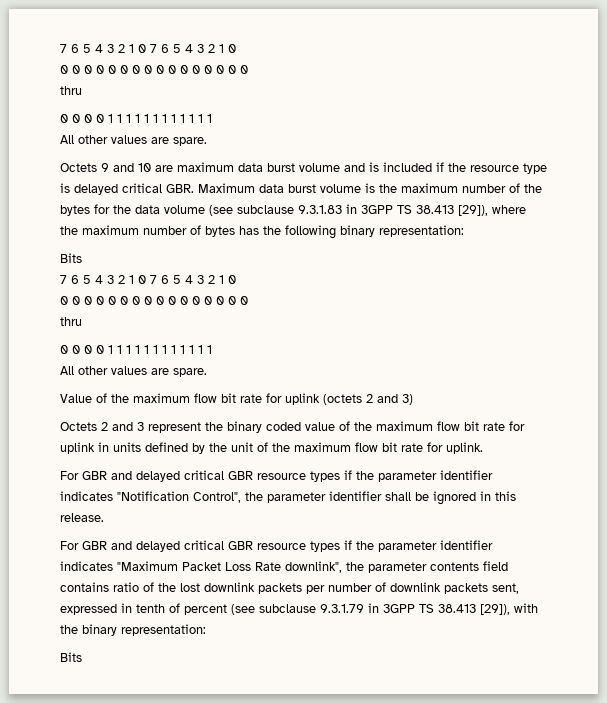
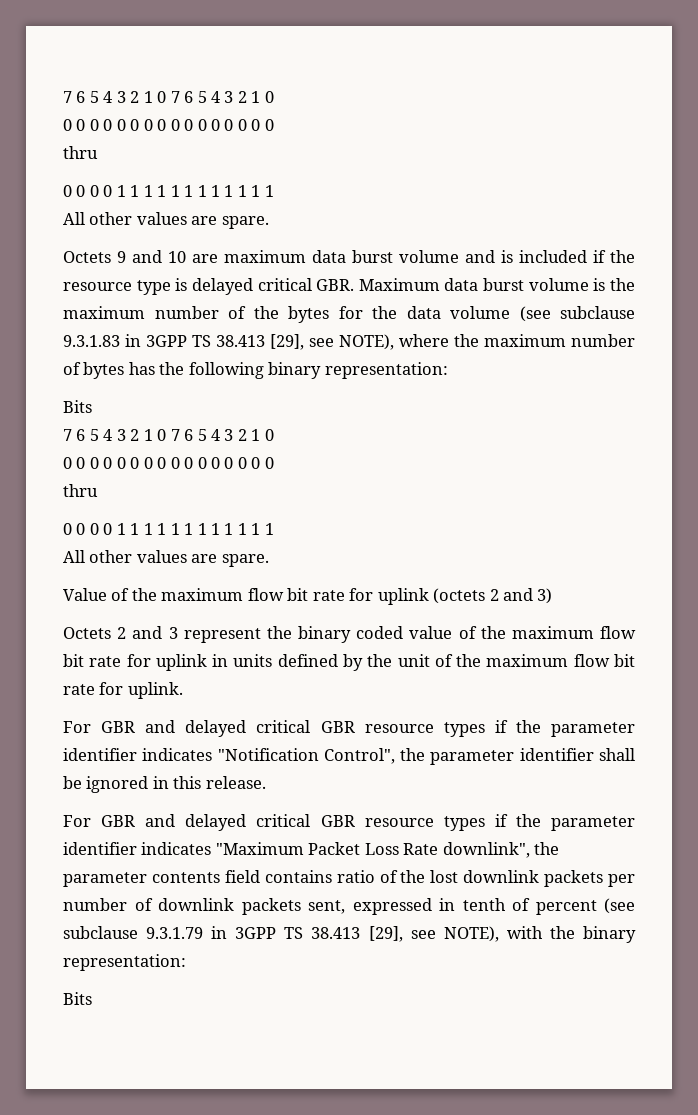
- Octets 9 and 10 are maximum data burst volume and is included if the resource type is delayed critical GBR. Maximum data burst volume is the maximum number of the bytes for the data volume (see subclause 9.3.1.83 in 3GPP TS 38.413 [29]), where the maximum number of bytes has the following binary representation:
+ Octets 9 and 10 are maximum data burst volume and is included if the resource type is delayed critical GBR. Maximum data burst volume is the maximum number of the bytes for the data volume (see subclause 9.3.1.83 in 3GPP TS 38.413 [29], see NOTE), where the maximum number of bytes has the following binary representation:
- For GBR and delayed critical GBR resource types if the parameter identifier indicates "Maximum Packet Loss Rate downlink", the parameter contents field contains ratio of the lost downlink packets per number of downlink packets sent, expressed in tenth of percent (see subclause 9.3.1.79 in 3GPP TS 38.413 [29]), with the binary representation:
+ For GBR and delayed critical GBR resource types if the parameter identifier indicates "Maximum Packet Loss Rate downlink", the parameter contents field contains ratio of the lost downlink packets per number of downlink packets sent, expressed in tenth of percent (see subclause 9.3.1.79 in 3GPP TS 38.413 [29], see NOTE), with the binary representation:

